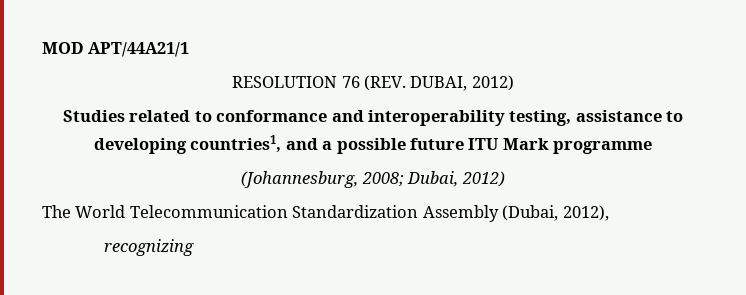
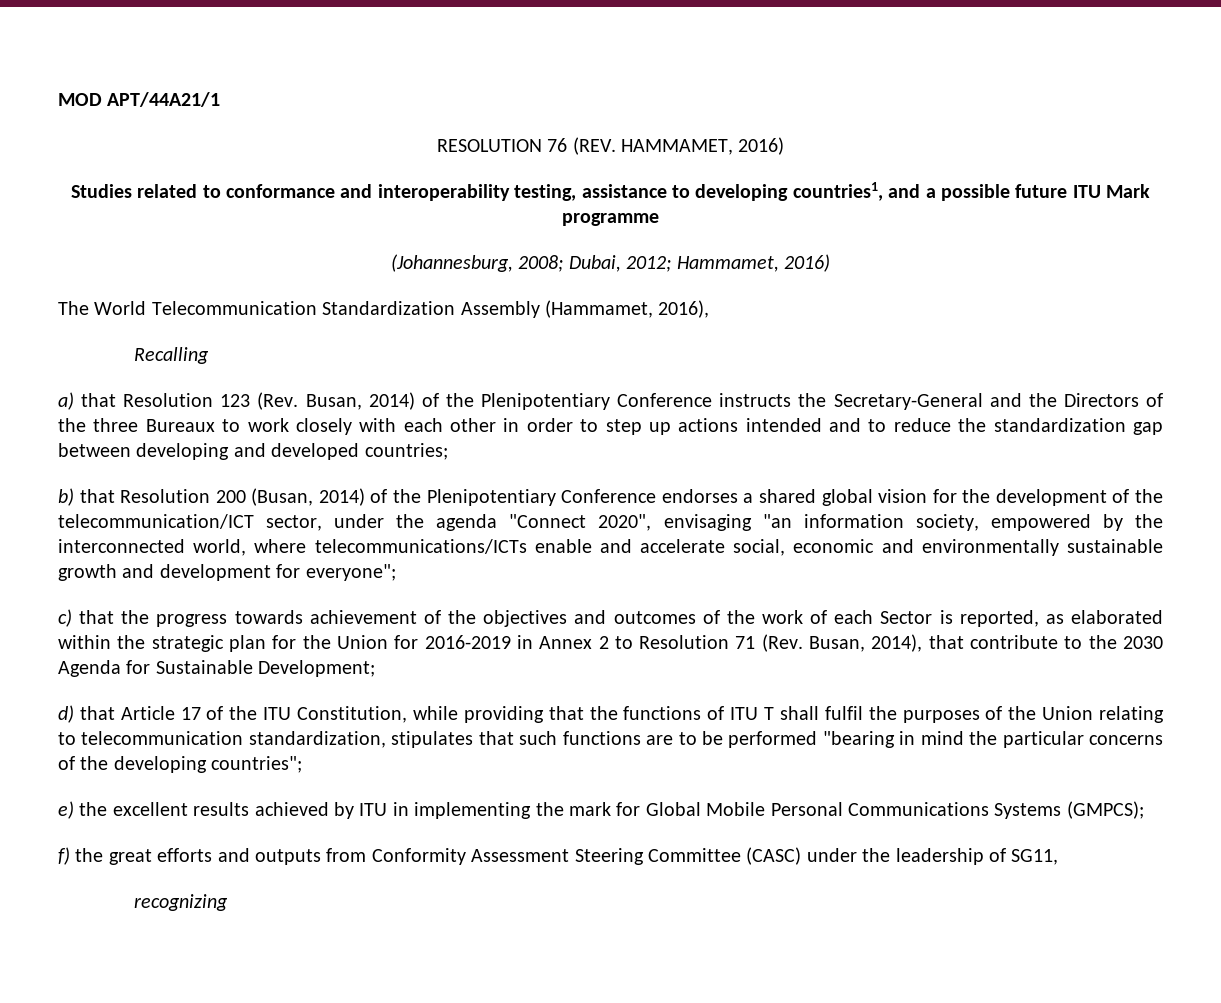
- RESOLUTION 76 (REV. DUBAI, 2012)
+ RESOLUTION 76 (REV. HAMMAMET, 2016)
- (Johannesburg, 2008; Dubai, 2012)
+ (Johannesburg, 2008; Dubai, 2012; Hammamet, 2016)
- The World Telecommunication Standardization Assembly (Dubai, 2012),
+ The World Telecommunication Standardization Assembly (Hammamet, 2016),
+ Recalling
+ a) that Resolution 123 (Rev. Busan, 2014) of the Plenipotentiary Conference instructs the Secretary-General and the Directors of the three Bureaux to work closely with each other in order to step up actions intended and to reduce the standardization gap between developing and developed countries;
+ b) that Resolution 200 (Busan, 2014) of the Plenipotentiary Conference endorses a shared global vision for the development of the telecommunication/ICT sector, under the agenda "Connect 2020", envisaging "an information society, empowered by the interconnected world, where telecommunications/ICTs enable and accelerate social, economic and environmentally sustainable growth and development for everyone";
+ c) that the progress towards achievement of the objectives and outcomes of the work of each Sector is reported, as elaborated within the strategic plan for the Union for 2016-2019 in Annex 2 to Resolution 71 (Rev. Busan, 2014), that contribute to the 2030 Agenda for Sustainable Development;
+ d) that Article 17 of the ITU Constitution, while providing that the functions of ITU T shall fulfil the purposes of the Union relating to telecommunication standardization, stipulates that such functions are to be performed "bearing in mind the particular concerns of the developing countries";
+ e) the excellent results achieved by ITU in implementing the mark for Global Mobile Personal Communications Systems (GMPCS);
+ f) the great efforts and outputs from Conformity Assessment Steering Committee (CASC) under the leadership of SG11,

